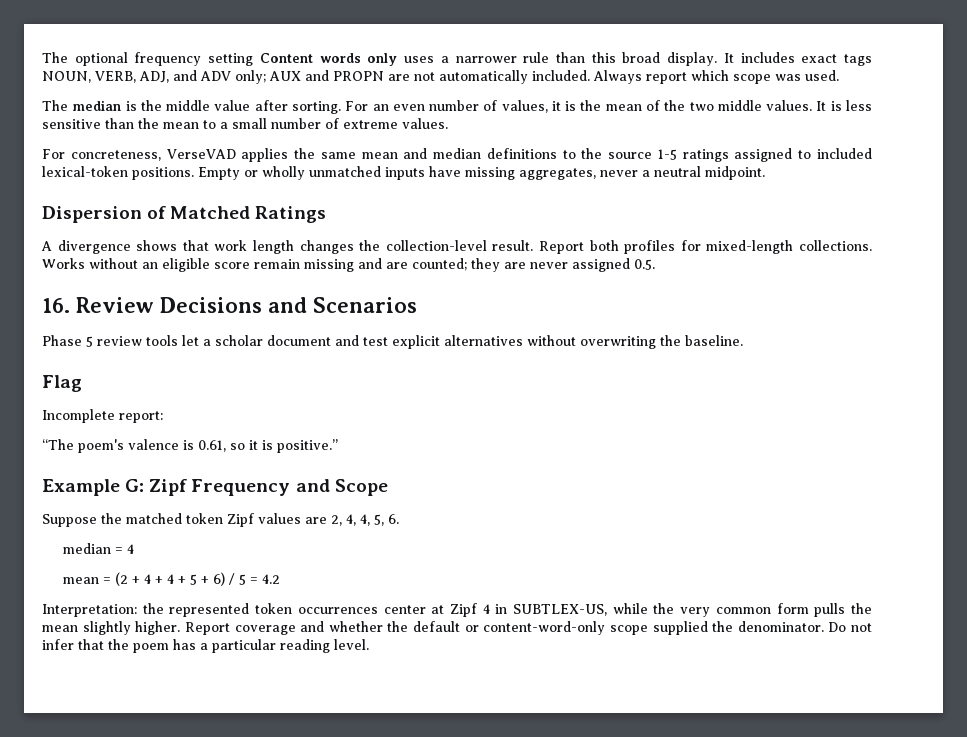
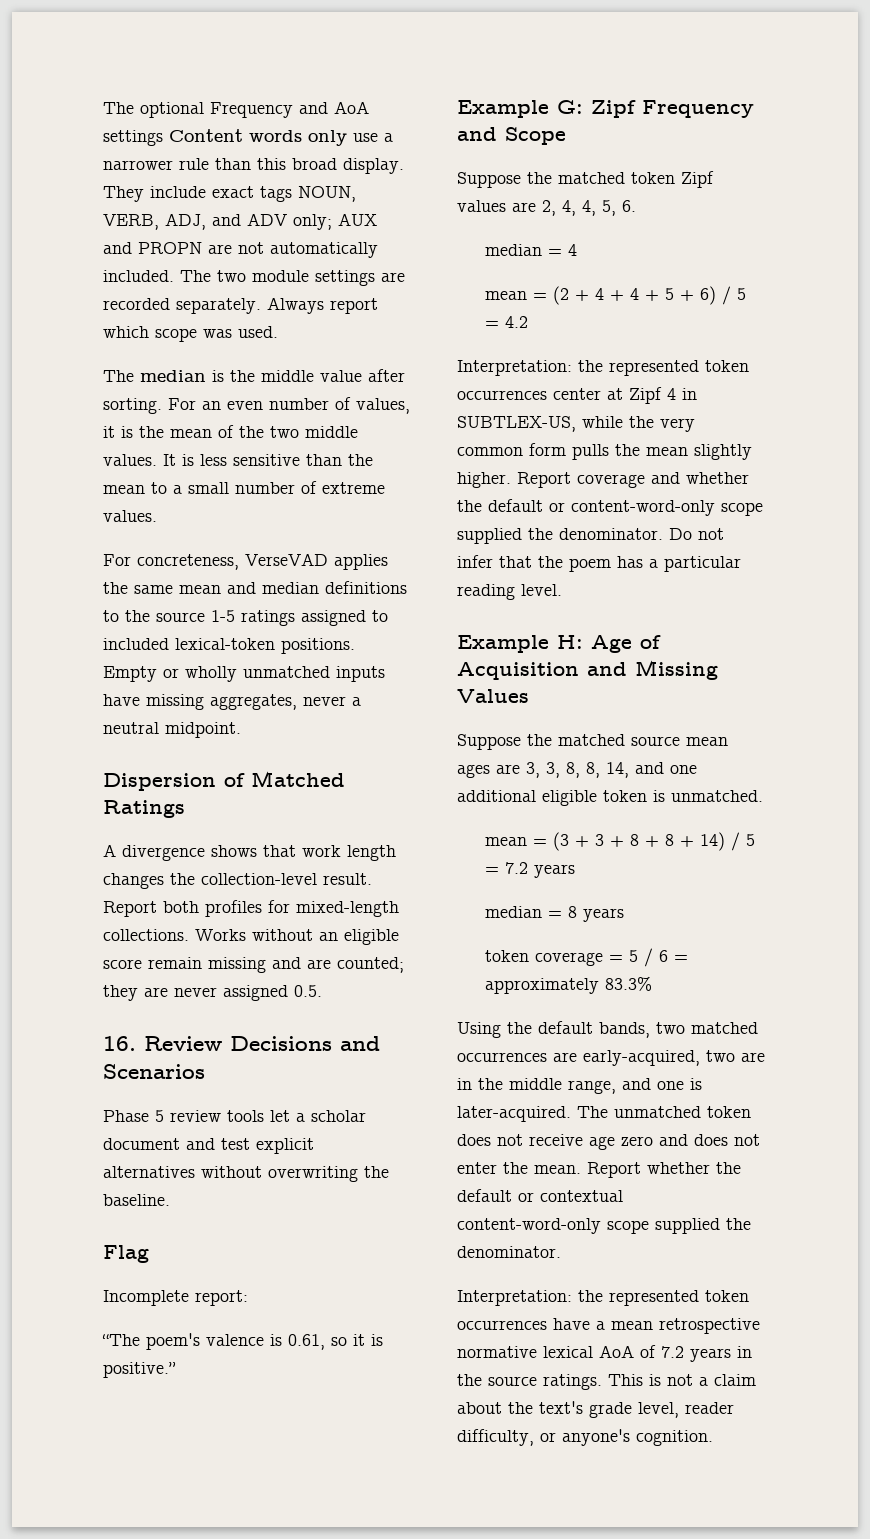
- The optional frequency setting Content words only uses a narrower rule than this broad display.
+ The optional Frequency and AoA settings Content words only use a narrower rule than this broad display.
- It includes exact tags NOUN, VERB, ADJ, and ADV only; AUX and PROPN are not automatically included.
+ They include exact tags NOUN, VERB, ADJ, and ADV only; AUX and PROPN are not automatically included.
+ The two module settings are recorded separately.
+ Example H: Age of Acquisition and Missing Values
+ Suppose the matched source mean ages are 3, 3, 8, 8, 14, and one additional eligible token is unmatched.
+ mean = (3 + 3 + 8 + 8 + 14) / 5 = 7.2 years
+ median = 8 years
+ token coverage = 5 / 6 = approximately 83.3%
+ Using the default bands, two matched occurrences are early-acquired, two are in the middle range, and one is later-acquired. The unmatched token does not receive age zero and does not enter the mean. Report whether the default or contextual content-word-only scope supplied the denominator.
+ Interpretation: the represented token occurrences have a mean retrospective normative lexical AoA of 7.2 years in the source ratings. This is not a claim about the text's grade level, reader difficulty, or anyone's cognition.

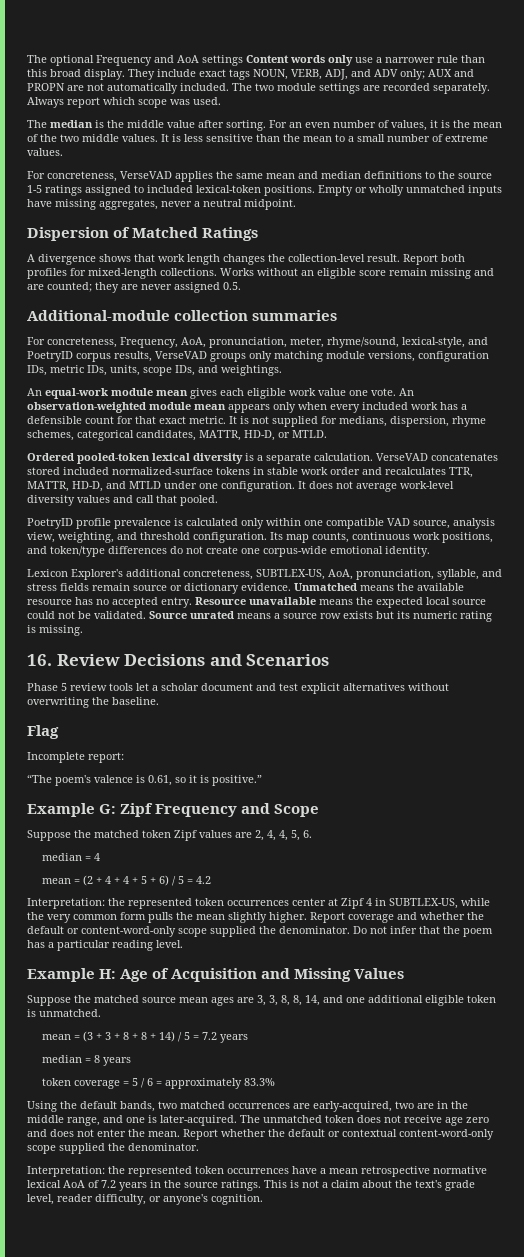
+ Additional-module collection summaries
+ For concreteness, Frequency, AoA, pronunciation, meter, rhyme/sound, lexical-style, and PoetryID corpus results, VerseVAD groups only matching module versions, configuration IDs, metric IDs, units, scope IDs, and weightings.
+ An equal-work module mean gives each eligible work value one vote. An observation-weighted module mean appears only when every included work has a defensible count for that exact metric. It is not supplied for medians, dispersion, rhyme schemes, categorical candidates, MATTR, HD-D, or MTLD.
+ Ordered pooled-token lexical diversity is a separate calculation. VerseVAD concatenates stored included normalized-surface tokens in stable work order and recalculates TTR, MATTR, HD-D, and MTLD under one configuration. It does not average work-level diversity values and call that pooled.
+ PoetryID profile prevalence is calculated only within one compatible VAD source, analysis view, weighting, and threshold configuration. Its map counts, continuous work positions, and token/type differences do not create one corpus-wide emotional identity.
+ Lexicon Explorer's additional concreteness, SUBTLEX-US, AoA, pronunciation, syllable, and stress fields remain source or dictionary evidence. Unmatched means the available resource has no accepted entry. Resource unavailable means the expected local source could not be validated. Source unrated means a source row exists but its numeric rating is missing.

